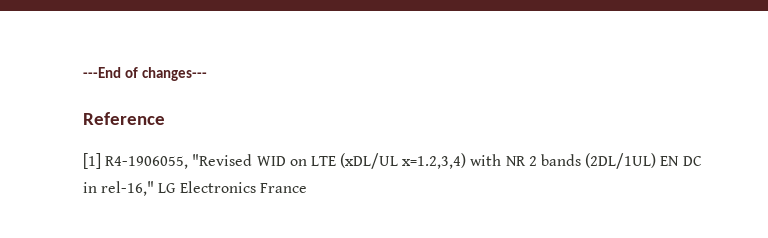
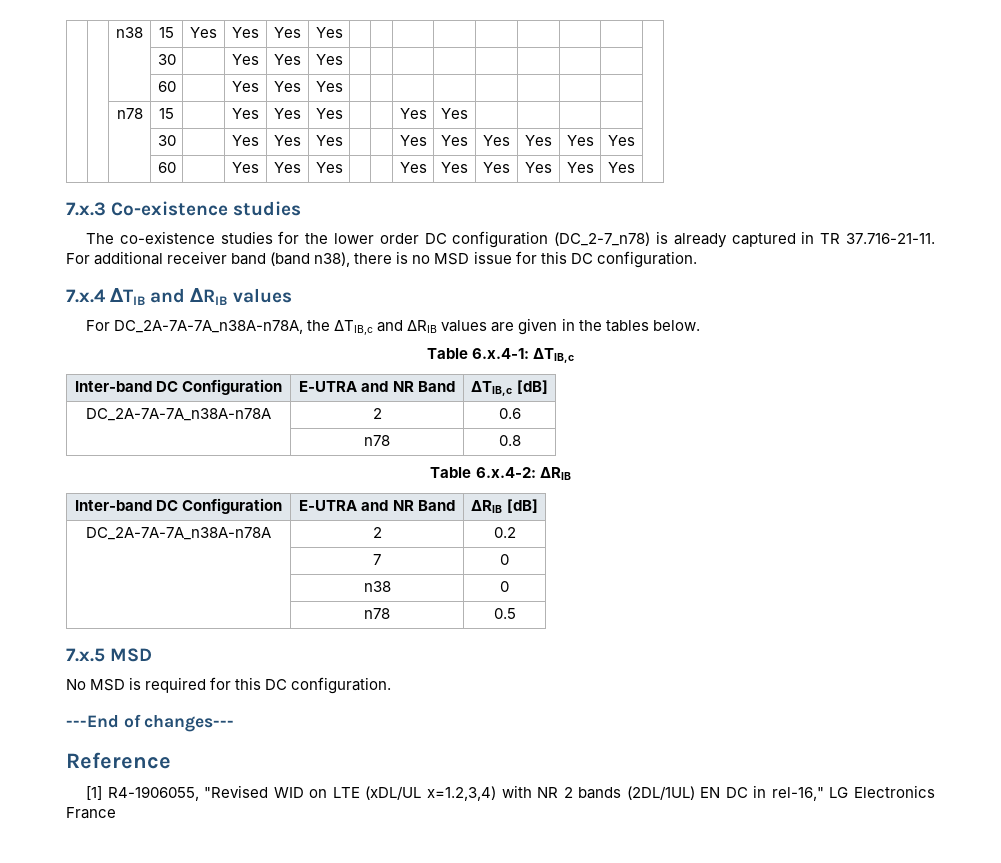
+ | | n38 | 15 | Yes | Yes | Yes | Yes | | | | | | | | |
+ | | | 30 | | Yes | Yes | Yes | | | | | | | | |
+ | | | 60 | | Yes | Yes | Yes | | | | | | | | |
+ | | n78 | 15 | | Yes | Yes | Yes | | | Yes | Yes | | | | |
+ | | | 30 | | Yes | Yes | Yes | | | Yes | Yes | Yes | Yes | Yes | Yes |
+ | | | 60 | | Yes | Yes | Yes | | | Yes | Yes | Yes | Yes | Yes | Yes |
+ 7.x.3 Co-existence studies
+ The co-existence studies for the lower order DC configuration (DC_2-7_n78) is already captured in TR 37.716-21-11. For additional receiver band (band n38), there is no MSD issue for this DC configuration.
+ 7.x.4 ∆TIB and ∆RIB values
+ For DC_2A-7A-7A_n38A-n78A, the ΔTIB,c and ΔRIB values are given in the tables below.
+ Table 6.x.4-1: ΔTIB,c
+ Inter-band DC Configuration | E-UTRA and NR Band | ΔTIB,c [dB]
+ DC_2A-7A-7A_n38A-n78A | 2 | 0.6
+ | n78 | 0.8
+ Table 6.x.4-2: ΔRIB
+ Inter-band DC Configuration | E-UTRA and NR Band | ΔRIB [dB]
+ DC_2A-7A-7A_n38A-n78A | 2 | 0.2
+ | 7 | 0
+ | n38 | 0
+ | n78 | 0.5
+ 7.x.5 MSD
+ No MSD is required for this DC configuration.

